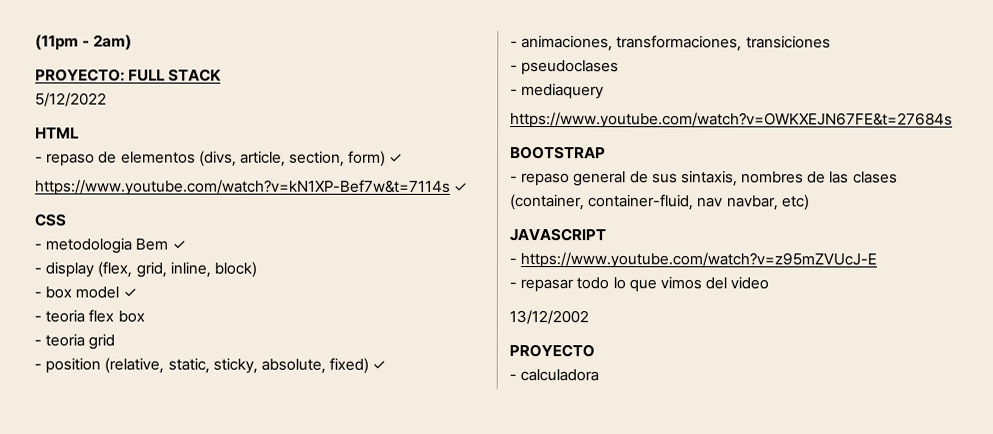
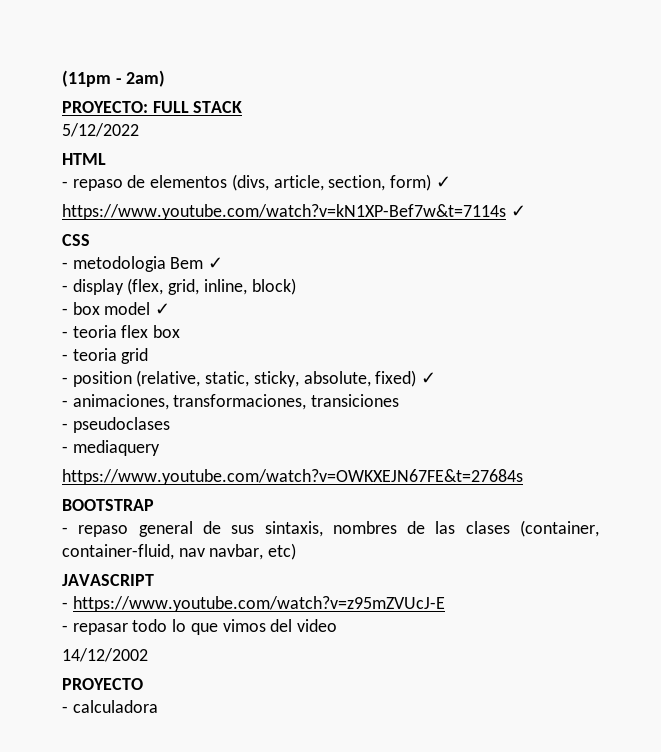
- 13/12/2002
+ 14/12/2002

